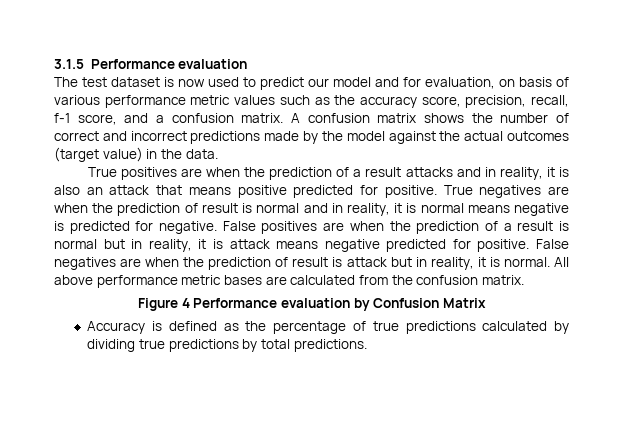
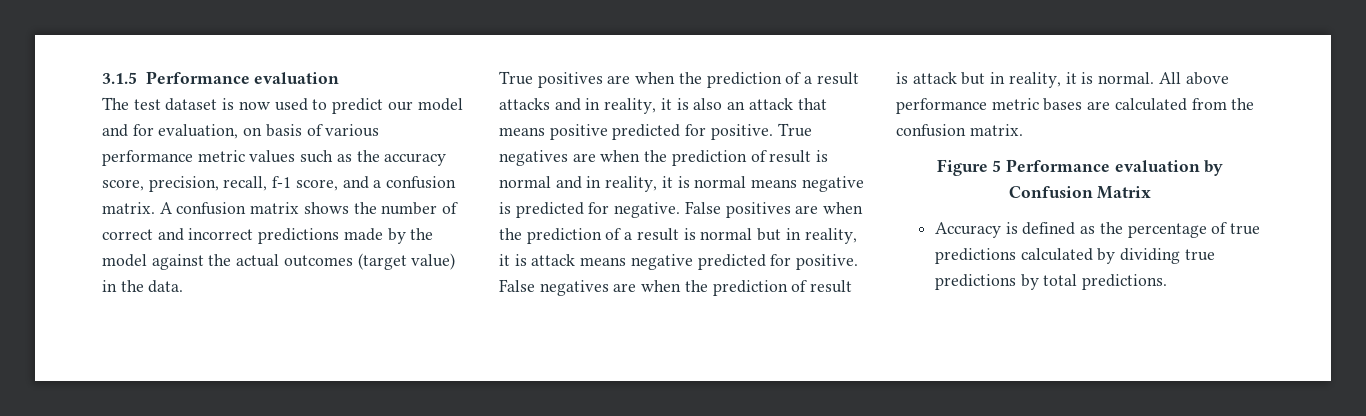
- Figure 4 Performance evaluation by Confusion Matrix
+ Figure 5 Performance evaluation by Confusion Matrix

